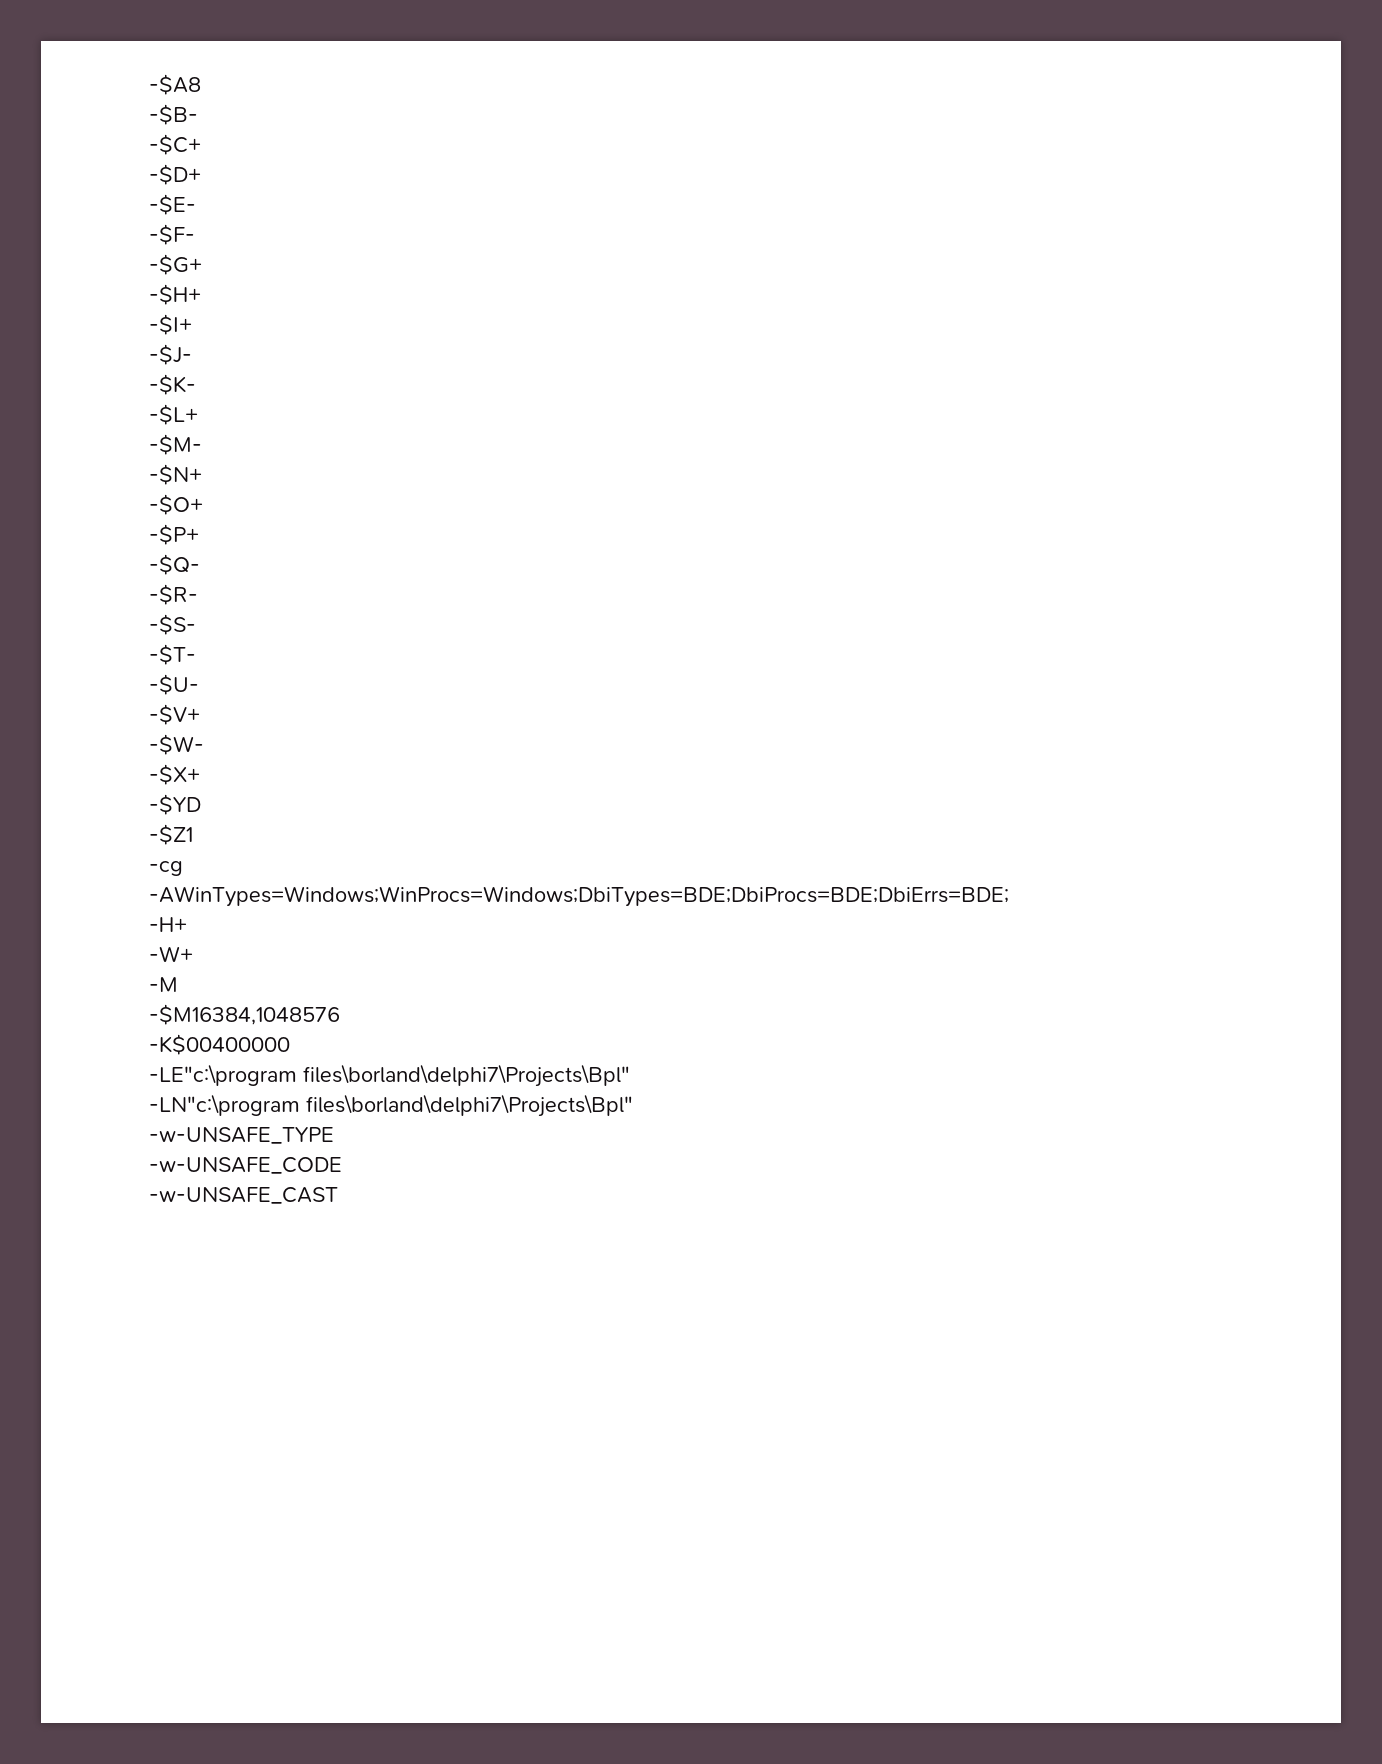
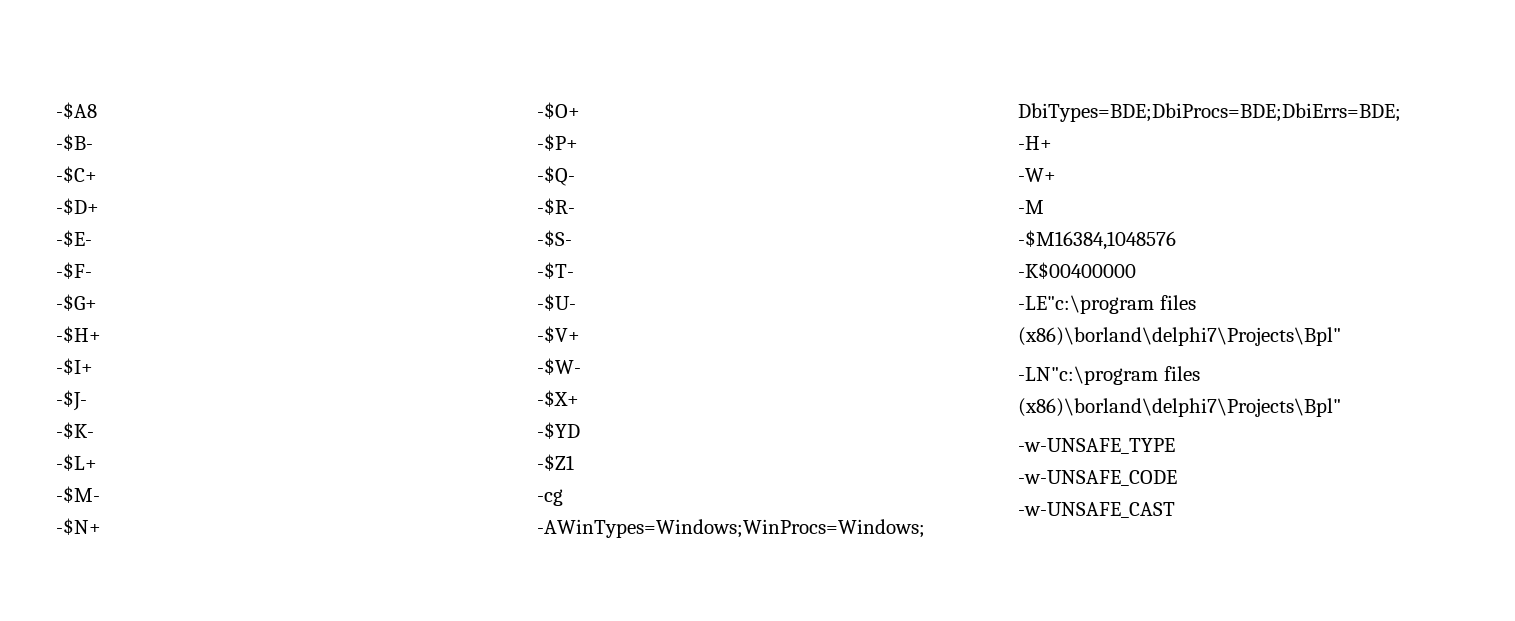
- -LE"c:\program files\borland\delphi7\Projects\Bpl"
+ -LE"c:\program files (x86)\borland\delphi7\Projects\Bpl"
- -LN"c:\program files\borland\delphi7\Projects\Bpl"
+ -LN"c:\program files (x86)\borland\delphi7\Projects\Bpl"

